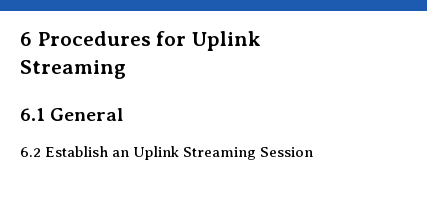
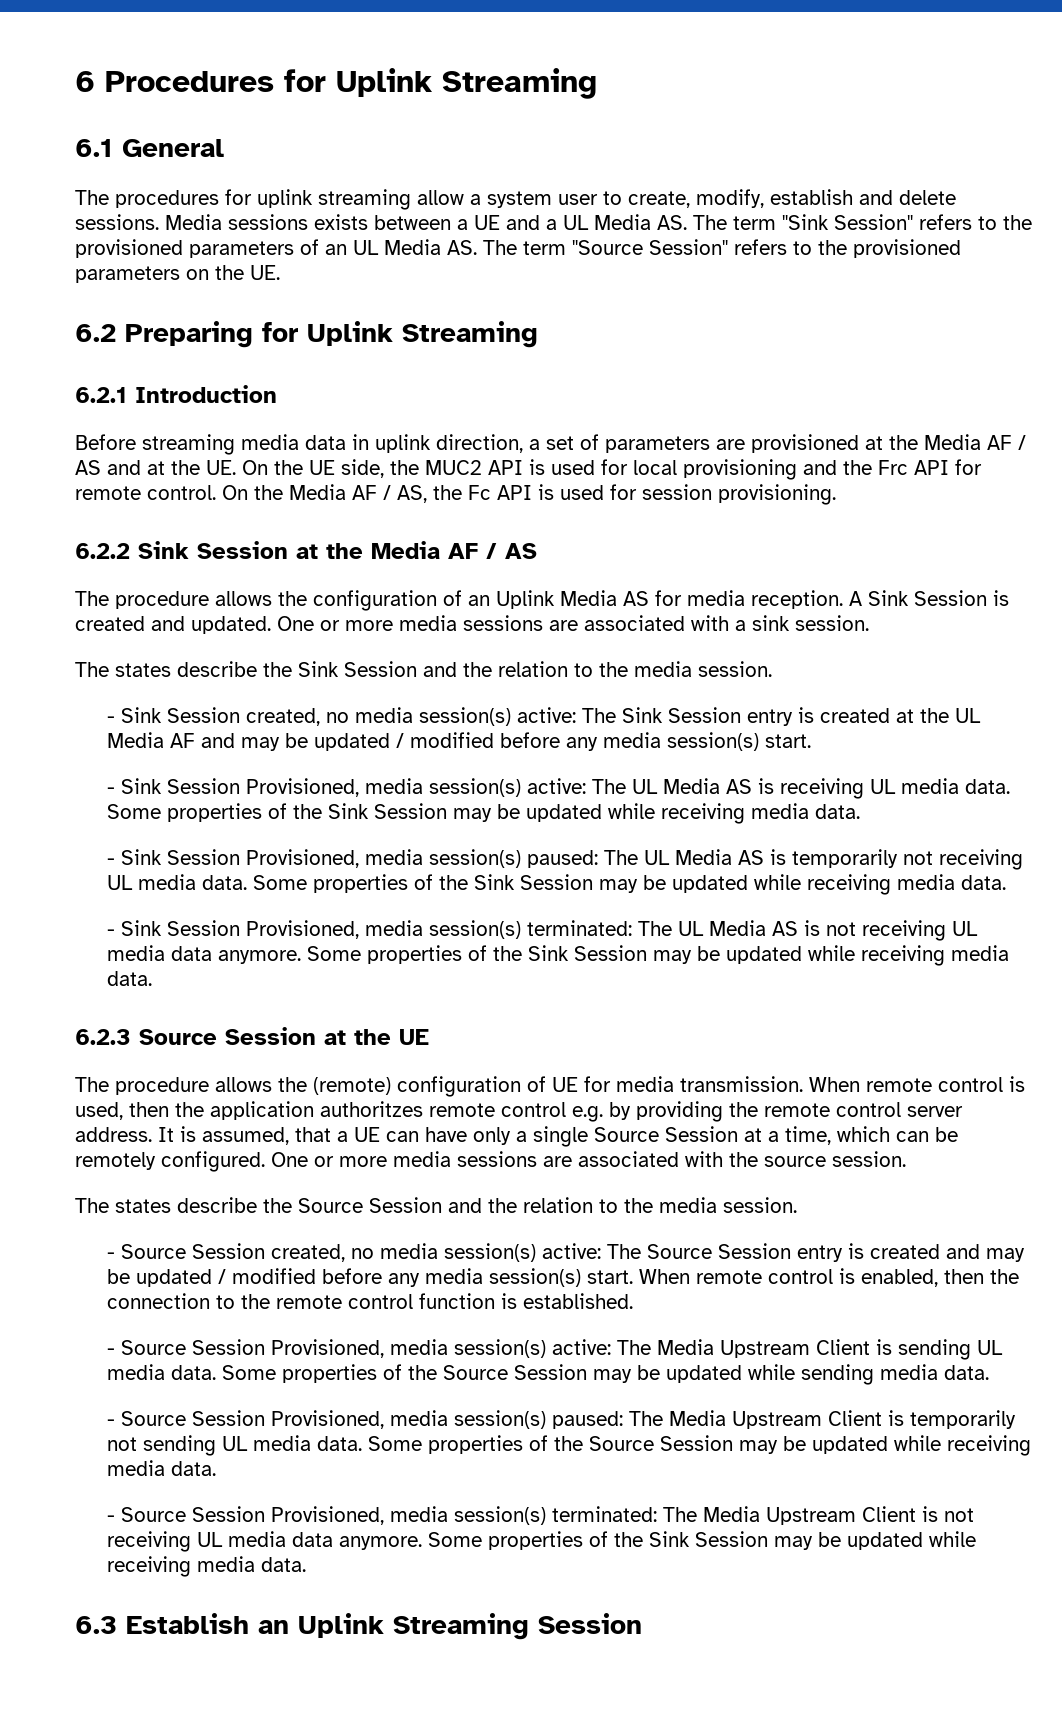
- 6.2 Establish an Uplink Streaming Session
+ The procedures for uplink streaming allow a system user to create, modify, establish and delete sessions. Media sessions exists between a UE and a UL Media AS. The term "Sink Session" refers to the provisioned parameters of an UL Media AS. The term "Source Session" refers to the provisioned parameters on the UE.
+ 6.2 Preparing for Uplink Streaming
+ 6.2.1 Introduction
+ Before streaming media data in uplink direction, a set of parameters are provisioned at the Media AF / AS and at the UE. On the UE side, the MUC2 API is used for local provisioning and the Frc API for remote control. On the Media AF / AS, the Fc API is used for session provisioning.
+ 6.2.2 Sink Session at the Media AF / AS
+ The procedure allows the configuration of an Uplink Media AS for media reception. A Sink Session is created and updated. One or more media sessions are associated with a sink session.
+ The states describe the Sink Session and the relation to the media session.
+ - Sink Session created, no media session(s) active: The Sink Session entry is created at the UL Media AF and may be updated / modified before any media session(s) start.
+ - Sink Session Provisioned, media session(s) active: The UL Media AS is receiving UL media data. Some properties of the Sink Session may be updated while receiving media data.
+ - Sink Session Provisioned, media session(s) paused: The UL Media AS is temporarily not receiving UL media data. Some properties of the Sink Session may be updated while receiving media data.
+ - Sink Session Provisioned, media session(s) terminated: The UL Media AS is not receiving UL media data anymore. Some properties of the Sink Session may be updated while receiving media data.
+ 6.2.3 Source Session at the UE
+ The procedure allows the (remote) configuration of UE for media transmission. When remote control is used, then the application authoritzes remote control e.g. by providing the remote control server address. It is assumed, that a UE can have only a single Source Session at a time, which can be remotely configured. One or more media sessions are associated with the source session.
+ The states describe the Source Session and the relation to the media session.
+ - Source Session created, no media session(s) active: The Source Session entry is created and may be updated / modified before any media session(s) start. When remote control is enabled, then the connection to the remote control function is established.
+ - Source Session Provisioned, media session(s) active: The Media Upstream Client is sending UL media data. Some properties of the Source Session may be updated while sending media data.
+ - Source Session Provisioned, media session(s) paused: The Media Upstream Client is temporarily not sending UL media data. Some properties of the Source Session may be updated while receiving media data.
+ - Source Session Provisioned, media session(s) terminated: The Media Upstream Client is not receiving UL media data anymore. Some properties of the Sink Session may be updated while receiving media data.
+ 6.3 Establish an Uplink Streaming Session

